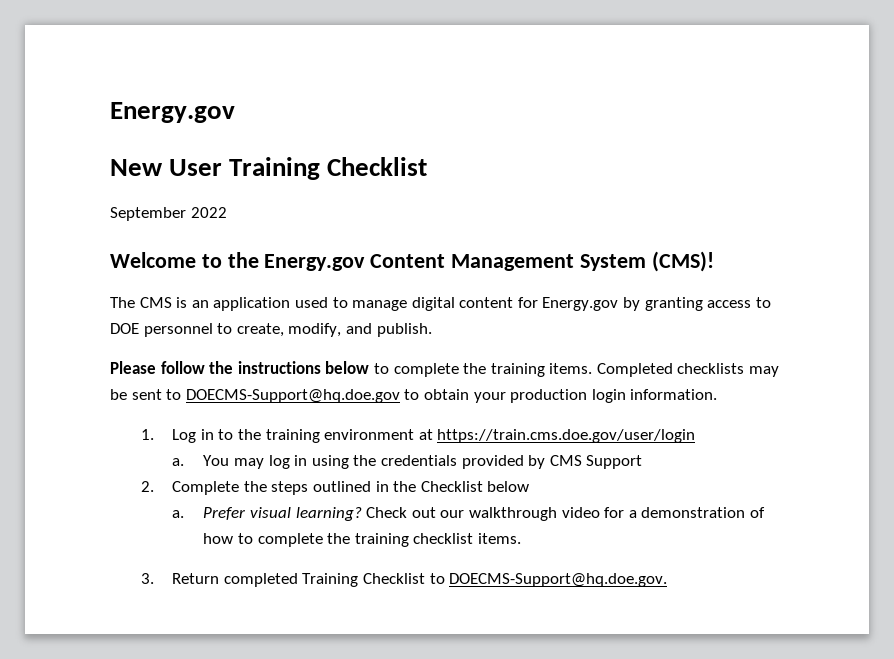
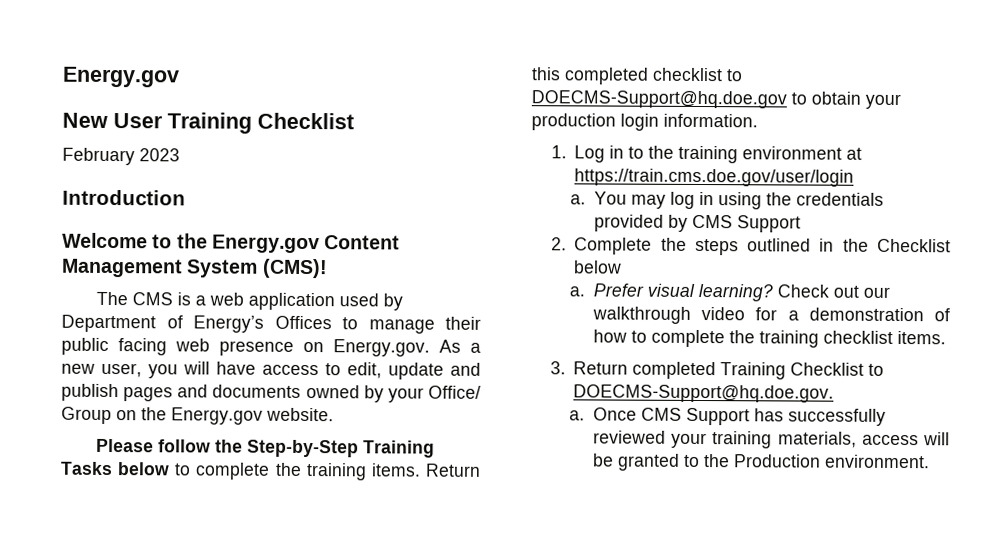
- September 2022
+ February 2023
+ Introduction
- The CMS is an application used to manage digital content for Energy.gov by granting access to DOE personnel to create, modify, and publish.
+ The CMS is a web application used by Department of Energy’s Offices to manage their public facing web presence on Energy.gov. As a new user, you will have access to edit, update and publish pages and documents owned by your Office/ Group on the Energy.gov website.
- Please follow the instructions below to complete the training items.
+ Please follow the Step-by-Step Training Tasks below to complete the training items.
- Completed checklists may be sent to DOECMS-Support@hq.doe.gov to obtain your production login information.
+ Return this completed checklist to DOECMS-Support@hq.doe.gov to obtain your production login information.
+ a. Once CMS Support has successfully reviewed your training materials, access will be granted to the Production environment.

